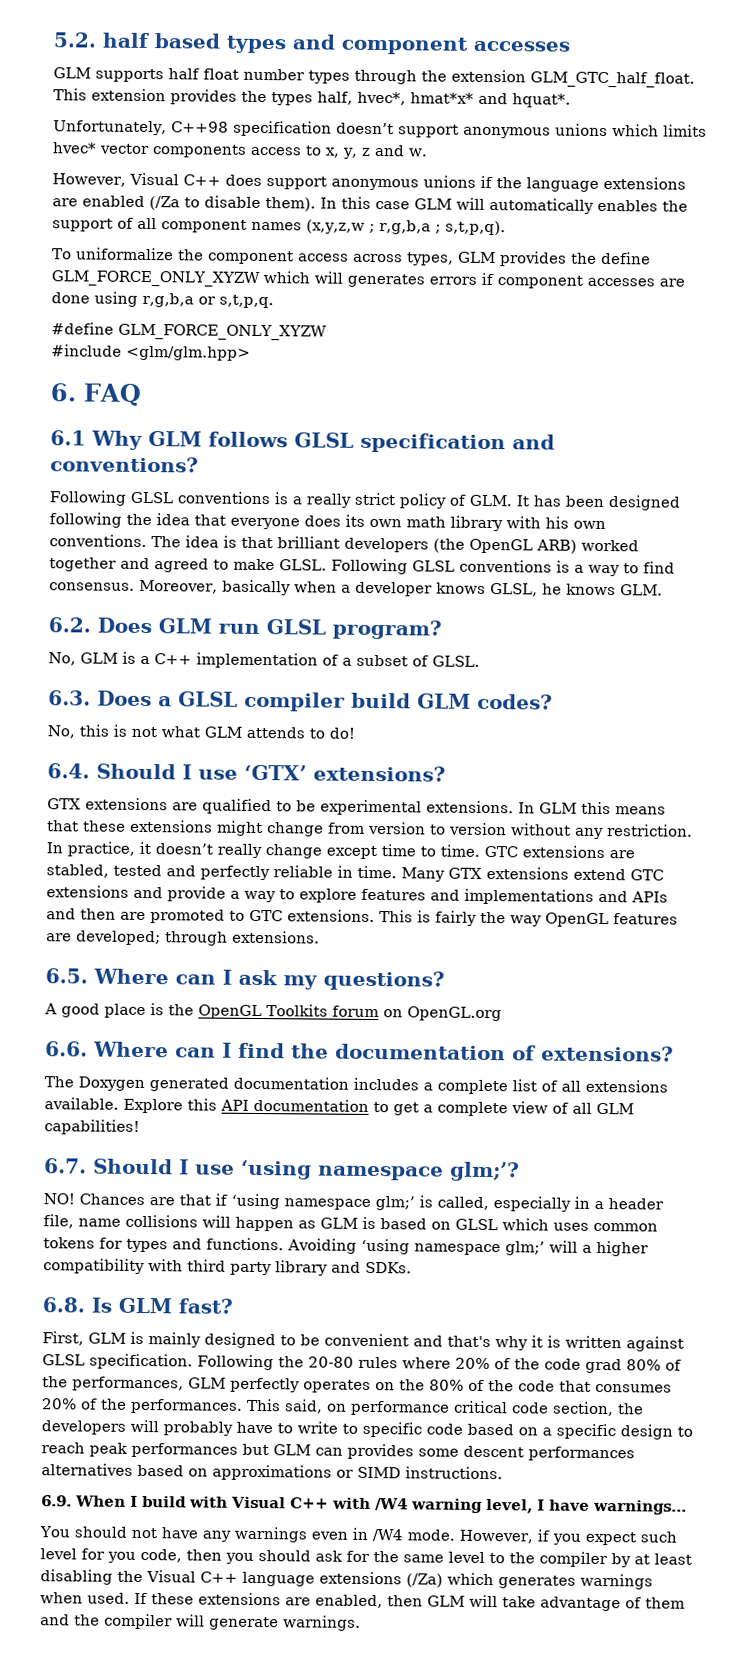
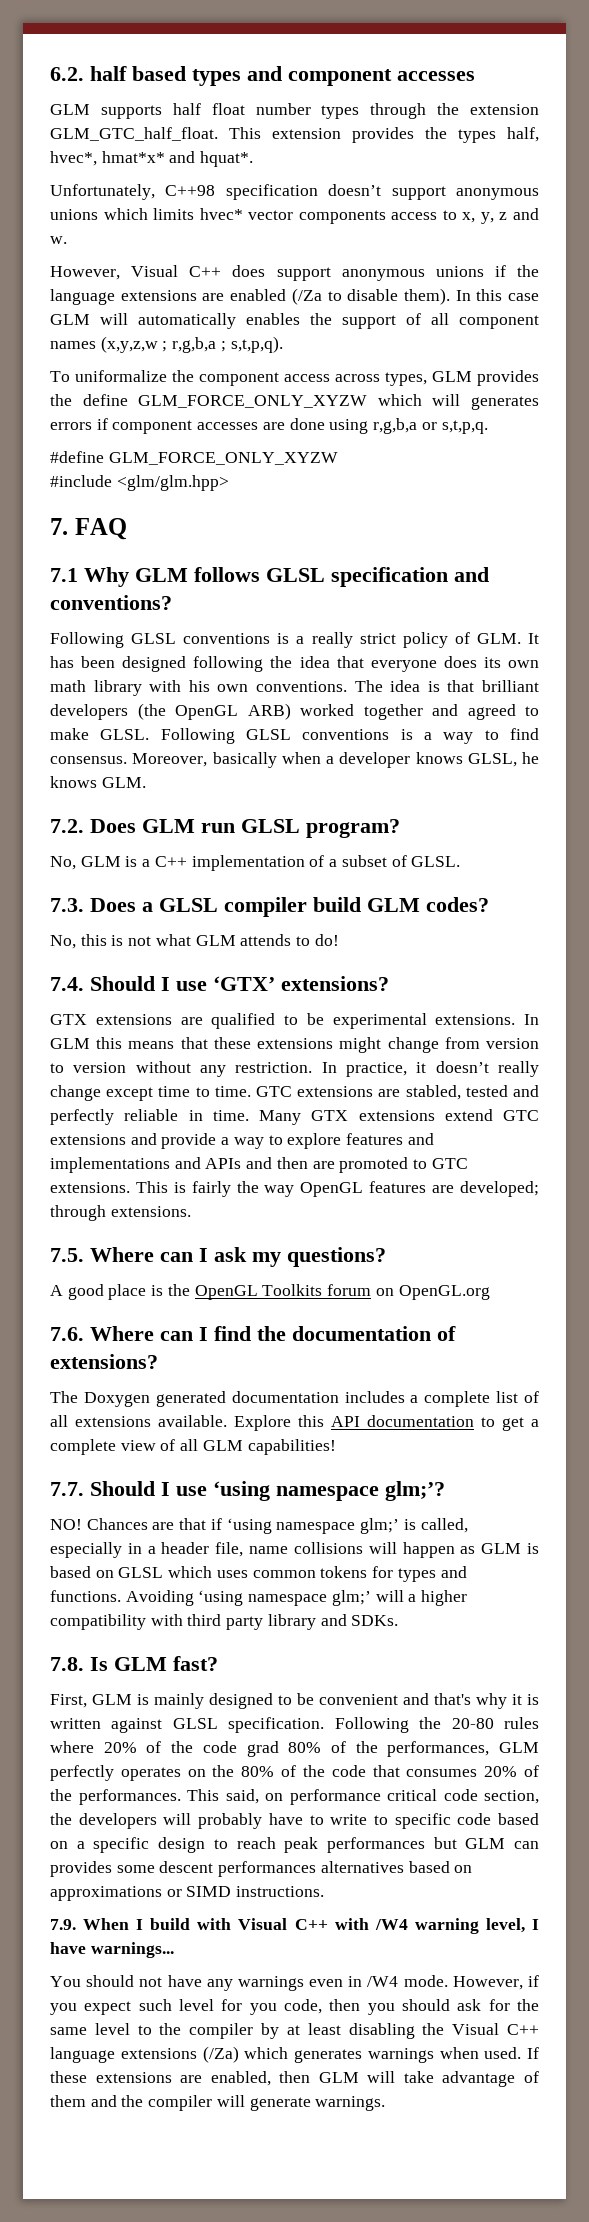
- 5.2. half based types and component accesses
+ 6.2. half based types and component accesses
- 6. FAQ
+ 7. FAQ
- 6.1 Why GLM follows GLSL specification and conventions?
+ 7.1 Why GLM follows GLSL specification and conventions?
- 6.2. Does GLM run GLSL program?
+ 7.2. Does GLM run GLSL program?
- 6.3. Does a GLSL compiler build GLM codes?
+ 7.3. Does a GLSL compiler build GLM codes?
- 6.4. Should I use ‘GTX’ extensions?
+ 7.4. Should I use ‘GTX’ extensions?
- 6.5. Where can I ask my questions?
+ 7.5. Where can I ask my questions?
- 6.6. Where can I find the documentation of extensions?
+ 7.6. Where can I find the documentation of extensions?
- 6.7. Should I use ‘using namespace glm;’?
+ 7.7. Should I use ‘using namespace glm;’?
- 6.8. Is GLM fast?
+ 7.8. Is GLM fast?
- 6.9. When I build with Visual C++ with /W4 warning level, I have warnings...
+ 7.9. When I build with Visual C++ with /W4 warning level, I have warnings...

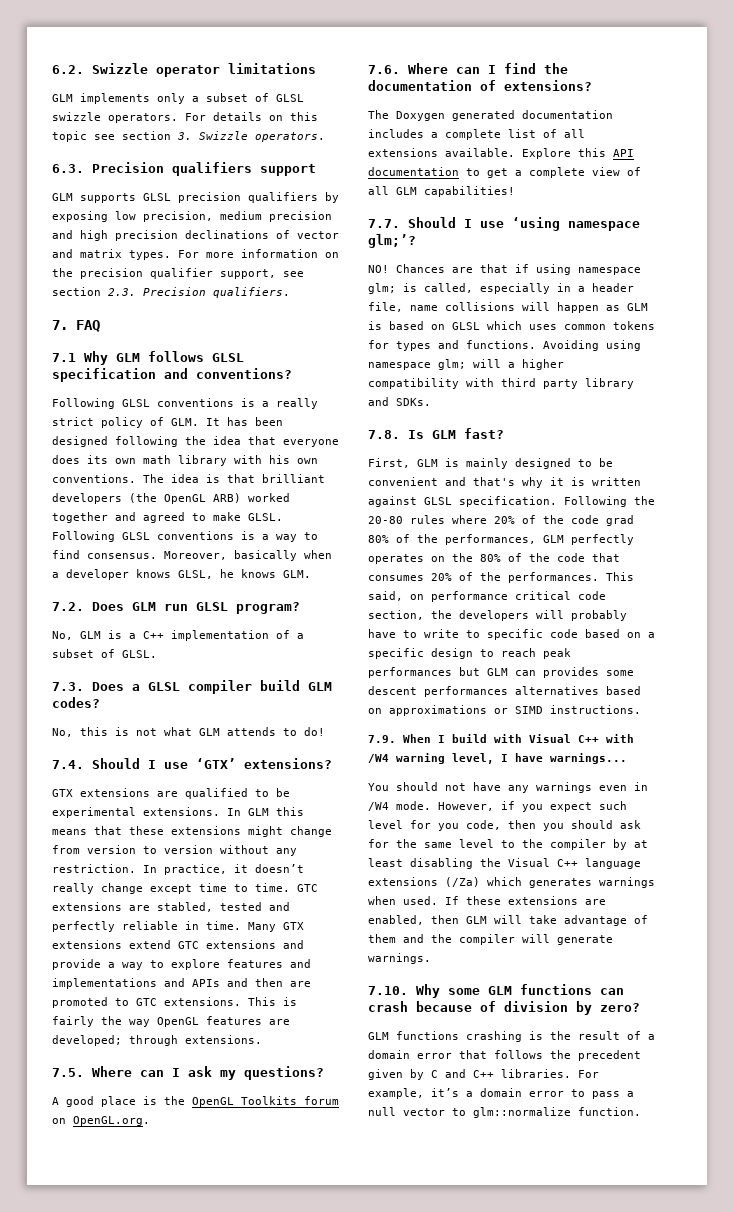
- 6.2. half based types and component accesses
- GLM supports half float number types through the extension GLM_GTC_half_float. This extension provides the types half, hvec*, hmat*x* and hquat*.
- Unfortunately, C++98 specification doesn’t support anonymous unions which limits hvec* vector components access to x, y, z and w.
- However, Visual C++ does support anonymous unions if the language extensions are enabled (/Za to disable them). In this case GLM will automatically enables the support of all component names (x,y,z,w ; r,g,b,a ; s,t,p,q).
- To uniformalize the component access across types, GLM provides the define GLM_FORCE_ONLY_XYZW which will generates errors if component accesses are done using r,g,b,a or s,t,p,q.
- #define GLM_FORCE_ONLY_XYZW
- #include <glm/glm.hpp>
+ 6.2. Swizzle operator limitations
+ GLM implements only a subset of GLSL swizzle operators. For details on this topic see section 3. Swizzle operators.
+ 6.3. Precision qualifiers support
+ GLM supports GLSL precision qualifiers by exposing low precision, medium precision and high precision declinations of vector and matrix types. For more information on the precision qualifier support, see section 2.3. Precision qualifiers.
- A good place is the OpenGL Toolkits forum on OpenGL.org
+ A good place is the OpenGL Toolkits forum on OpenGL.org.
- Chances are that if ‘using namespace glm;’ is called, especially in a header file, name collisions will happen as GLM is based on GLSL which uses common tokens for types and functions.
+ Chances are that if using namespace glm; is called, especially in a header file, name collisions will happen as GLM is based on GLSL which uses common tokens for types and functions.
- Avoiding ‘using namespace glm;’ will a higher compatibility with third party library and SDKs.
+ Avoiding using namespace glm; will a higher compatibility with third party library and SDKs.
+ 7.10. Why some GLM functions can crash because of division by zero?
+ GLM functions crashing is the result of a domain error that follows the precedent given by C and C++ libraries. For example, it’s a domain error to pass a null vector to glm::normalize function.

